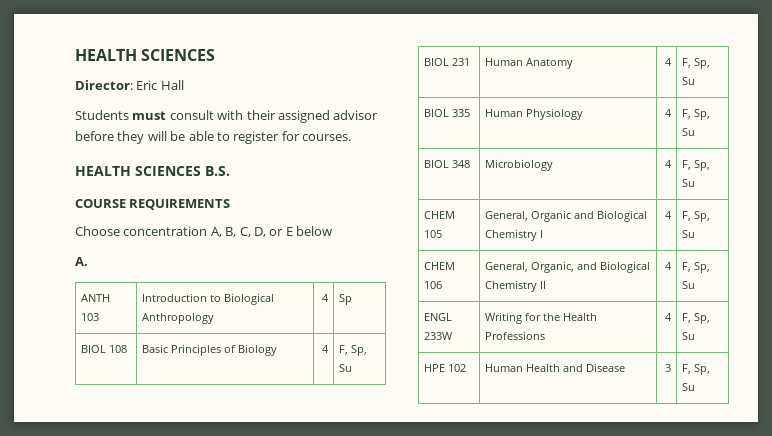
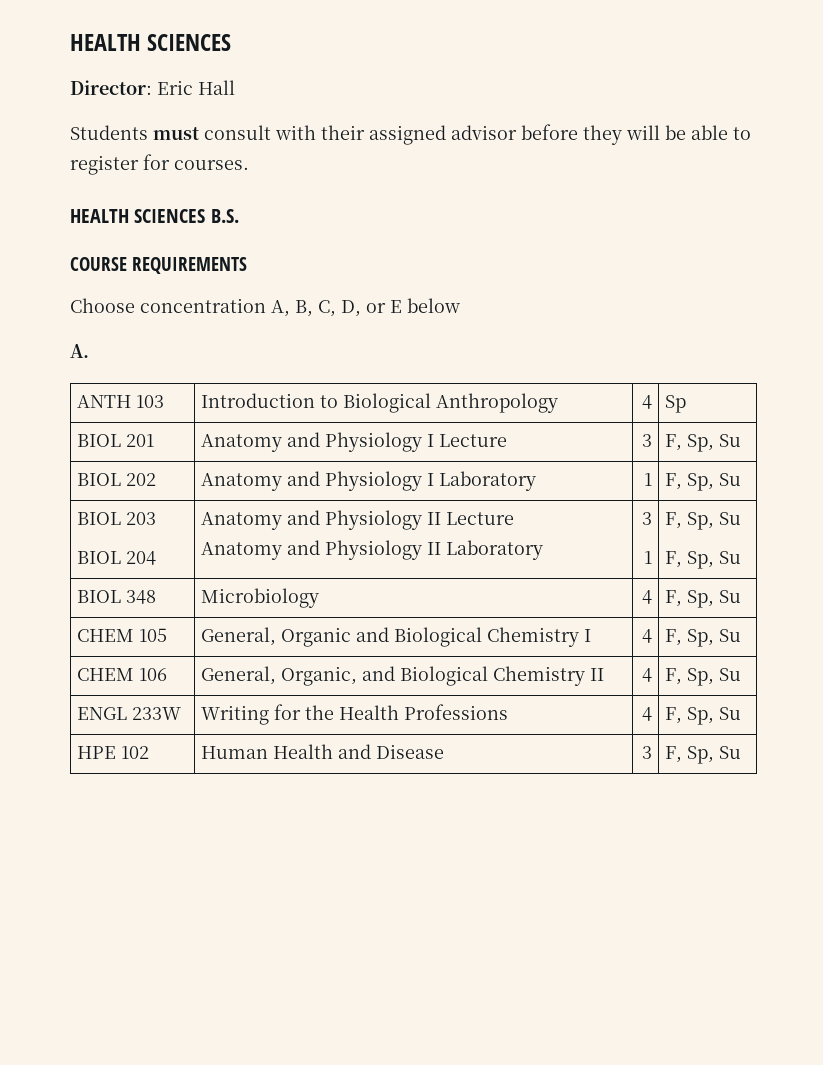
- BIOL 108 | Basic Principles of Biology | 4 | F, Sp, Su
- BIOL 231 | Human Anatomy | 4 | F, Sp, Su
- BIOL 335 | Human Physiology | 4 | F, Sp, Su
+ BIOL 201 | Anatomy and Physiology I Lecture | 3 | F, Sp, Su
+ BIOL 202 | Anatomy and Physiology I Laboratory | 1 | F, Sp, Su
+ BIOL 203
+ BIOL 204 | Anatomy and Physiology II Lecture
+ Anatomy and Physiology II Laboratory | 3
+ 1 | F, Sp, Su
+ F, Sp, Su

